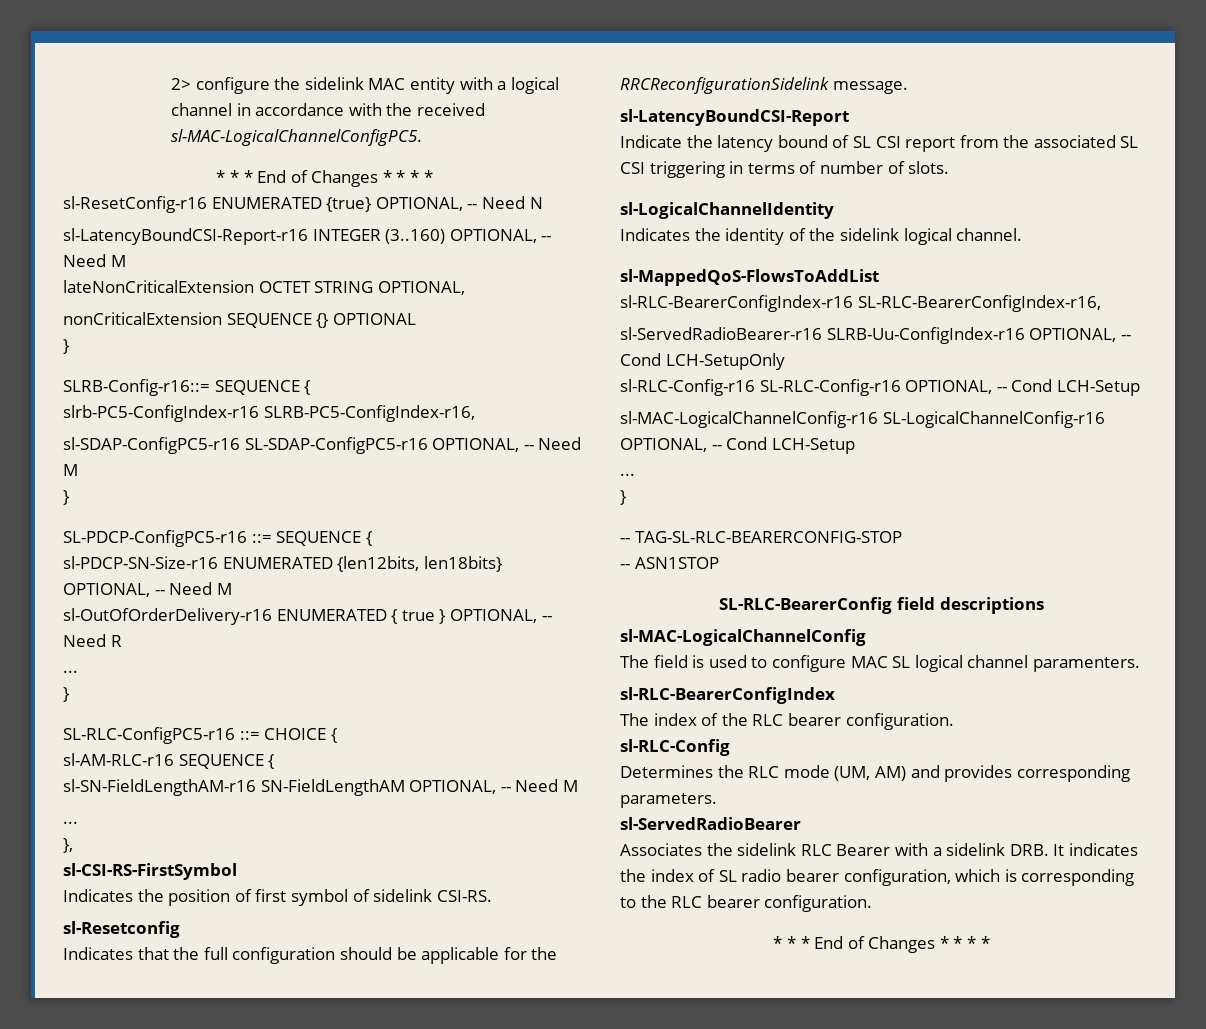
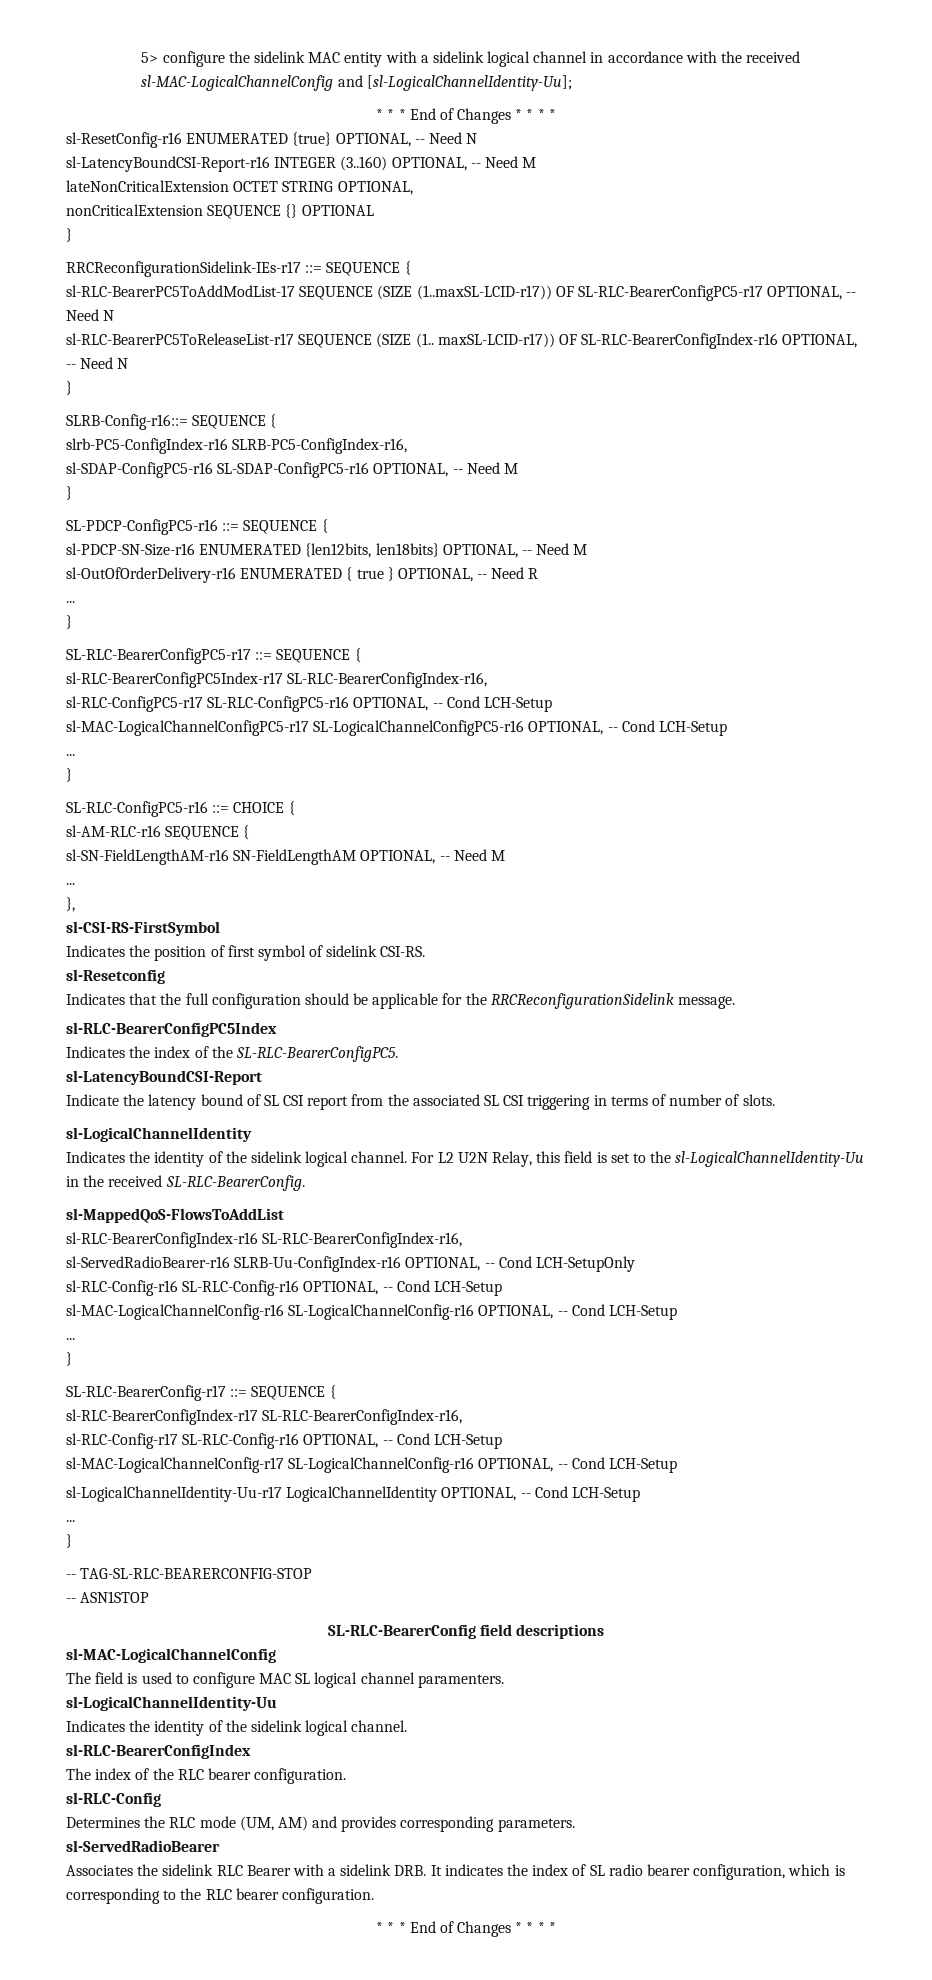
- 2> configure the sidelink MAC entity with a logical channel in accordance with the received sl-MAC-LogicalChannelConfigPC5.
+ 5> configure the sidelink MAC entity with a sidelink logical channel in accordance with the received sl-MAC-LogicalChannelConfig and [sl-LogicalChannelIdentity-Uu];
+ RRCReconfigurationSidelink-IEs-r17 ::= SEQUENCE {
+ sl-RLC-BearerPC5ToAddModList-17 SEQUENCE (SIZE (1..maxSL-LCID-r17)) OF SL-RLC-BearerConfigPC5-r17 OPTIONAL, -- Need N
+ sl-RLC-BearerPC5ToReleaseList-r17 SEQUENCE (SIZE (1.. maxSL-LCID-r17)) OF SL-RLC-BearerConfigIndex-r16 OPTIONAL, -- Need N
+ }
+ SL-RLC-BearerConfigPC5-r17 ::= SEQUENCE {
+ sl-RLC-BearerConfigPC5Index-r17 SL-RLC-BearerConfigIndex-r16,
+ sl-RLC-ConfigPC5-r17 SL-RLC-ConfigPC5-r16 OPTIONAL, -- Cond LCH-Setup
+ sl-MAC-LogicalChannelConfigPC5-r17 SL-LogicalChannelConfigPC5-r16 OPTIONAL, -- Cond LCH-Setup
+ ...
+ }
+ sl-RLC-BearerConfigPC5Index
+ Indicates the index of the SL-RLC-BearerConfigPC5.
+ For L2 U2N Relay, this field is set to the sl-LogicalChannelIdentity-Uu in the received SL-RLC-BearerConfig.
+ SL-RLC-BearerConfig-r17 ::= SEQUENCE {
+ sl-RLC-BearerConfigIndex-r17 SL-RLC-BearerConfigIndex-r16,
+ sl-RLC-Config-r17 SL-RLC-Config-r16 OPTIONAL, -- Cond LCH-Setup
+ sl-MAC-LogicalChannelConfig-r17 SL-LogicalChannelConfig-r16 OPTIONAL, -- Cond LCH-Setup
+ sl-LogicalChannelIdentity-Uu-r17 LogicalChannelIdentity OPTIONAL, -- Cond LCH-Setup
+ ...
+ }
  The field is used to configure MAC SL logical channel paramenters.
+ sl-LogicalChannelIdentity-Uu
+ Indicates the identity of the sidelink logical channel.

